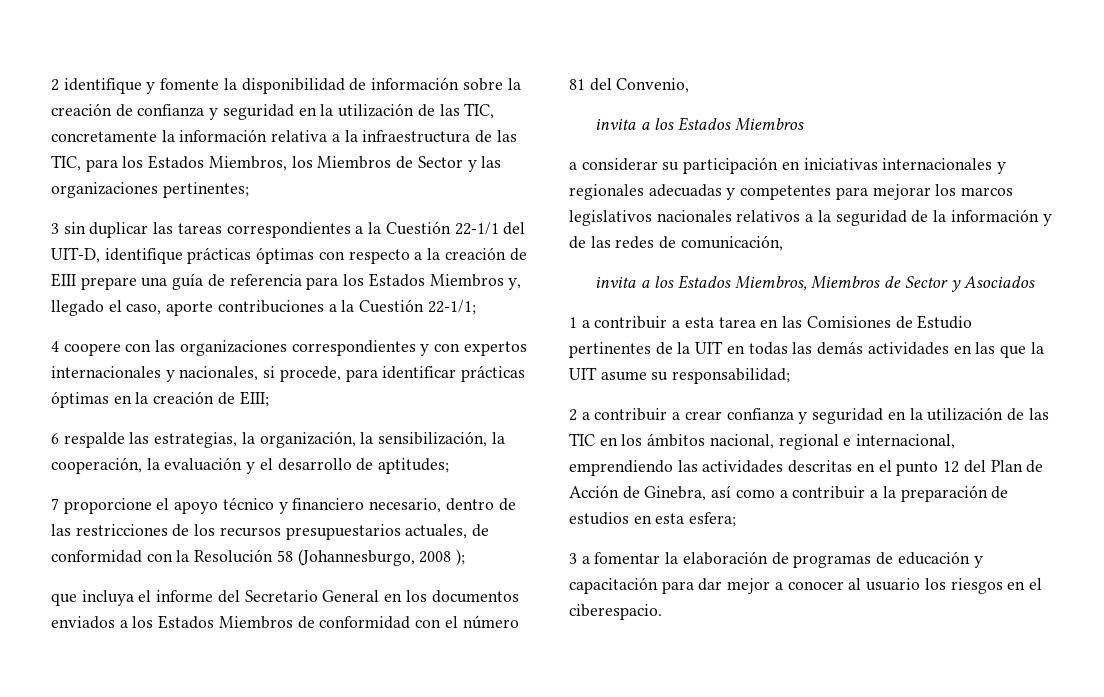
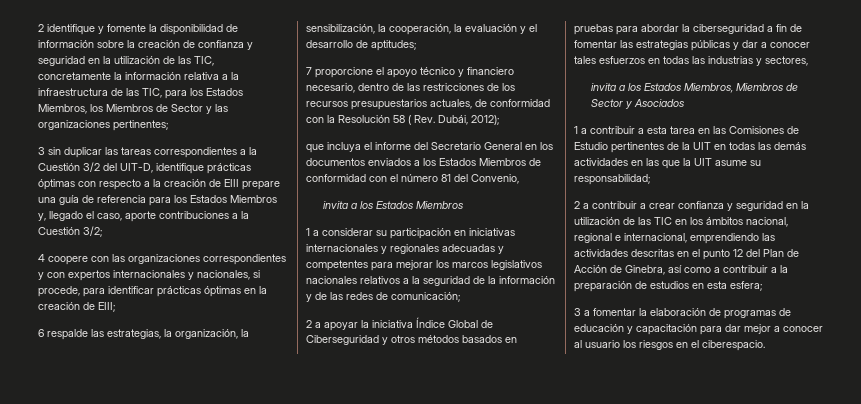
- 3 sin duplicar las tareas correspondientes a la Cuestión 22-1/1 del UIT-D, identifique prácticas óptimas con respecto a la creación de EIII prepare una guía de referencia para los Estados Miembros y, llegado el caso, aporte contribuciones a la Cuestión 22-1/1;
+ 3 sin duplicar las tareas correspondientes a la Cuestión 3/2 del UIT-D, identifique prácticas óptimas con respecto a la creación de EIII prepare una guía de referencia para los Estados Miembros y, llegado el caso, aporte contribuciones a la Cuestión 3/2;
- 7 proporcione el apoyo técnico y financiero necesario, dentro de las restricciones de los recursos presupuestarios actuales, de conformidad con la Resolución 58 (Johannesburgo, 2008 );
+ 7 proporcione el apoyo técnico y financiero necesario, dentro de las restricciones de los recursos presupuestarios actuales, de conformidad con la Resolución 58 ( Rev. Dubái, 2012);
- a considerar su participación en iniciativas internacionales y regionales adecuadas y competentes para mejorar los marcos legislativos nacionales relativos a la seguridad de la información y de las redes de comunicación,
+ 1 a considerar su participación en iniciativas internacionales y regionales adecuadas y competentes para mejorar los marcos legislativos nacionales relativos a la seguridad de la información y de las redes de comunicación;
+ 2 a apoyar la iniciativa Índice Global de Ciberseguridad y otros métodos basados en pruebas para abordar la ciberseguridad a fin de fomentar las estrategias públicas y dar a conocer tales esfuerzos en todas las industrias y sectores,

